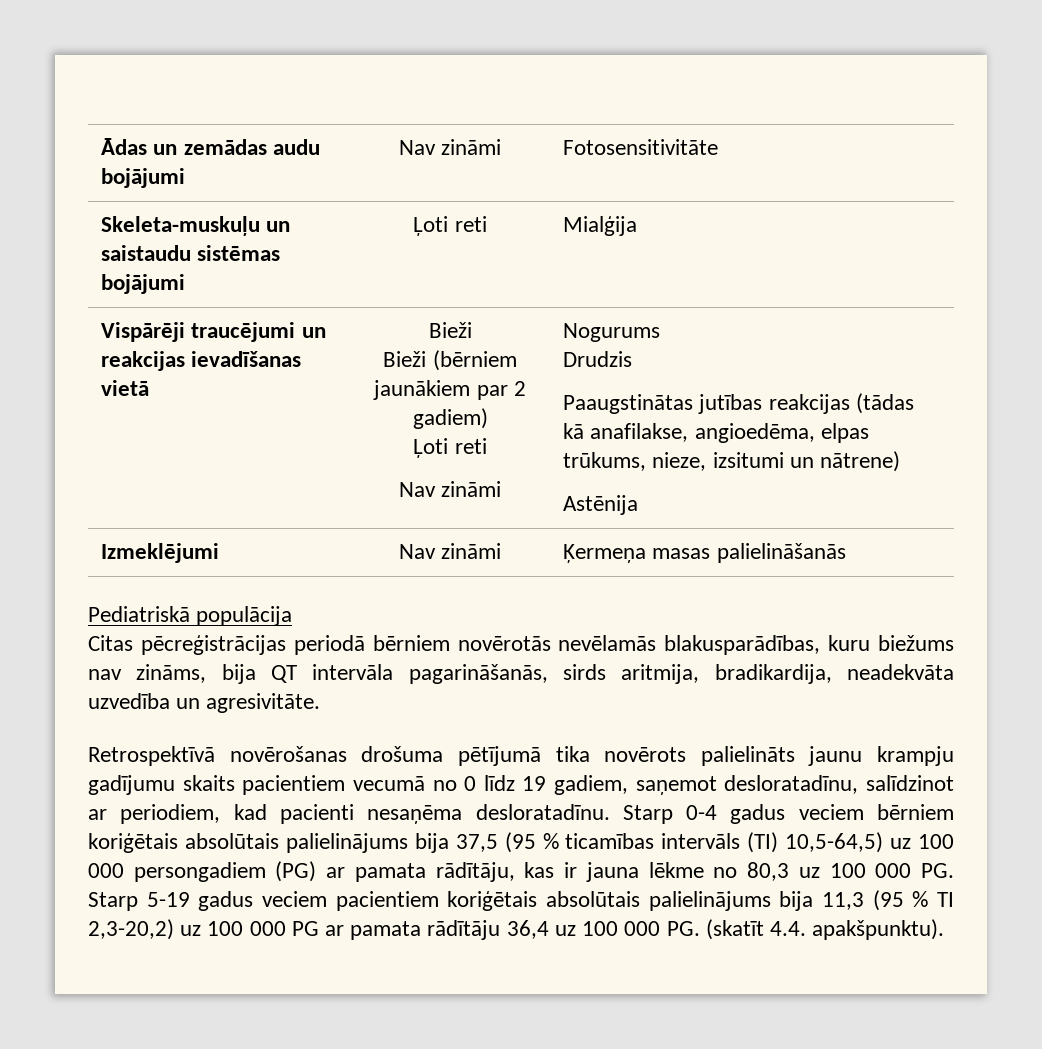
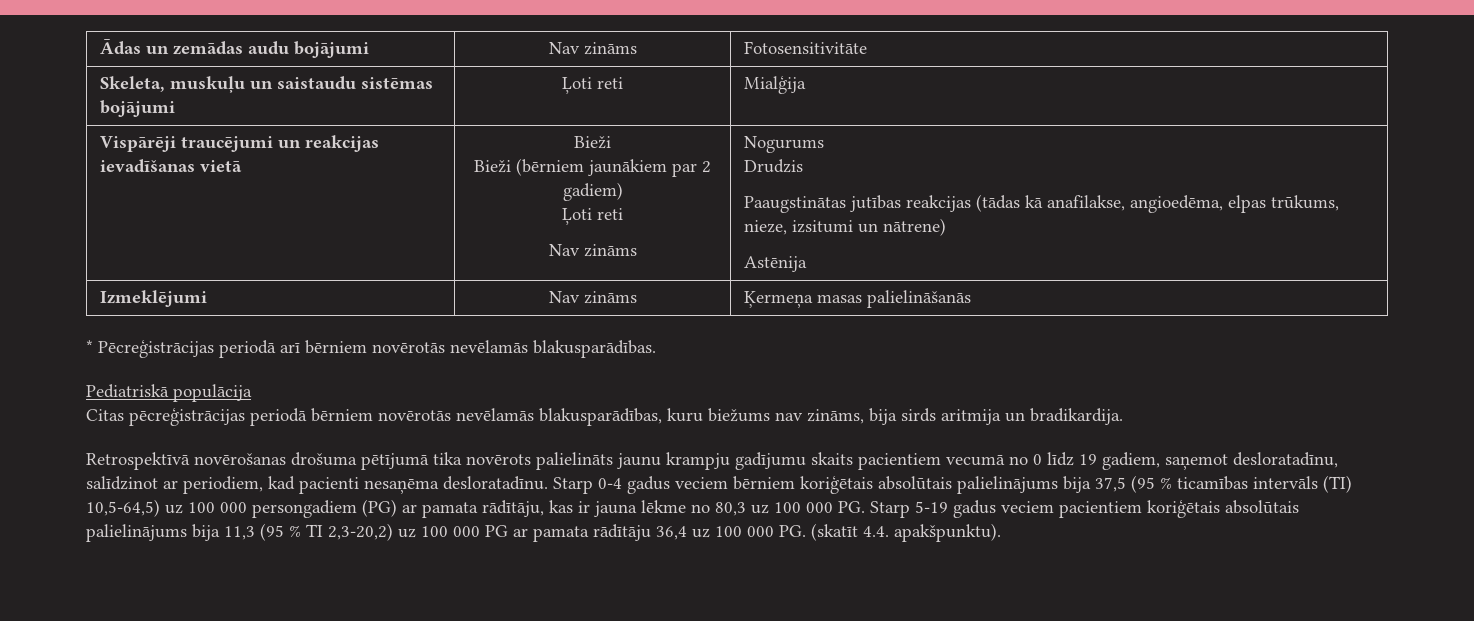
- Ādas un zemādas audu bojājumi | Nav zināmi | Fotosensitivitāte
+ Ādas un zemādas audu bojājumi | Nav zināms | Fotosensitivitāte
- Skeleta-muskuļu un saistaudu sistēmas bojājumi | Ļoti reti | Mialģija
+ Skeleta, muskuļu un saistaudu sistēmas bojājumi | Ļoti reti | Mialģija
  Vispārēji traucējumi un reakcijas ievadīšanas vietā | Bieži
  Bieži (bērniem jaunākiem par 2 gadiem)
  Ļoti reti
- Nav zināmi | Nogurums
+ Nav zināms | Nogurums
- Izmeklējumi | Nav zināmi | Ķermeņa masas palielināšanās
+ Izmeklējumi | Nav zināms | Ķermeņa masas palielināšanās
+ * Pēcreģistrācijas periodā arī bērniem novērotās nevēlamās blakusparādības.
- Citas pēcreģistrācijas periodā bērniem novērotās nevēlamās blakusparādības, kuru biežums nav zināms, bija QT intervāla pagarināšanās, sirds aritmija, bradikardija, neadekvāta uzvedība un agresivitāte.
+ Citas pēcreģistrācijas periodā bērniem novērotās nevēlamās blakusparādības, kuru biežums nav zināms, bija sirds aritmija un bradikardija.

